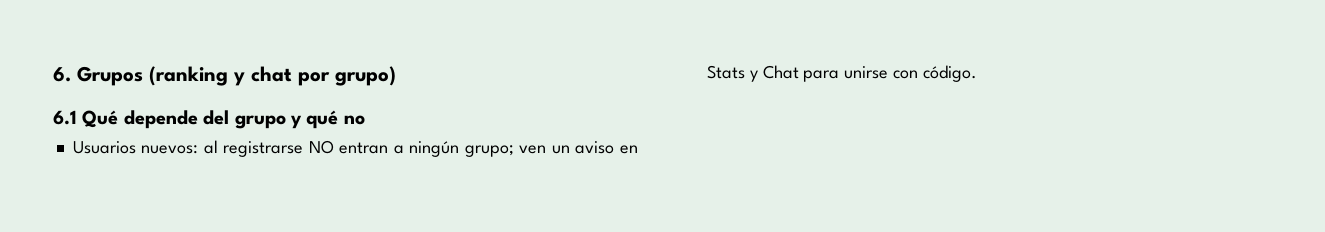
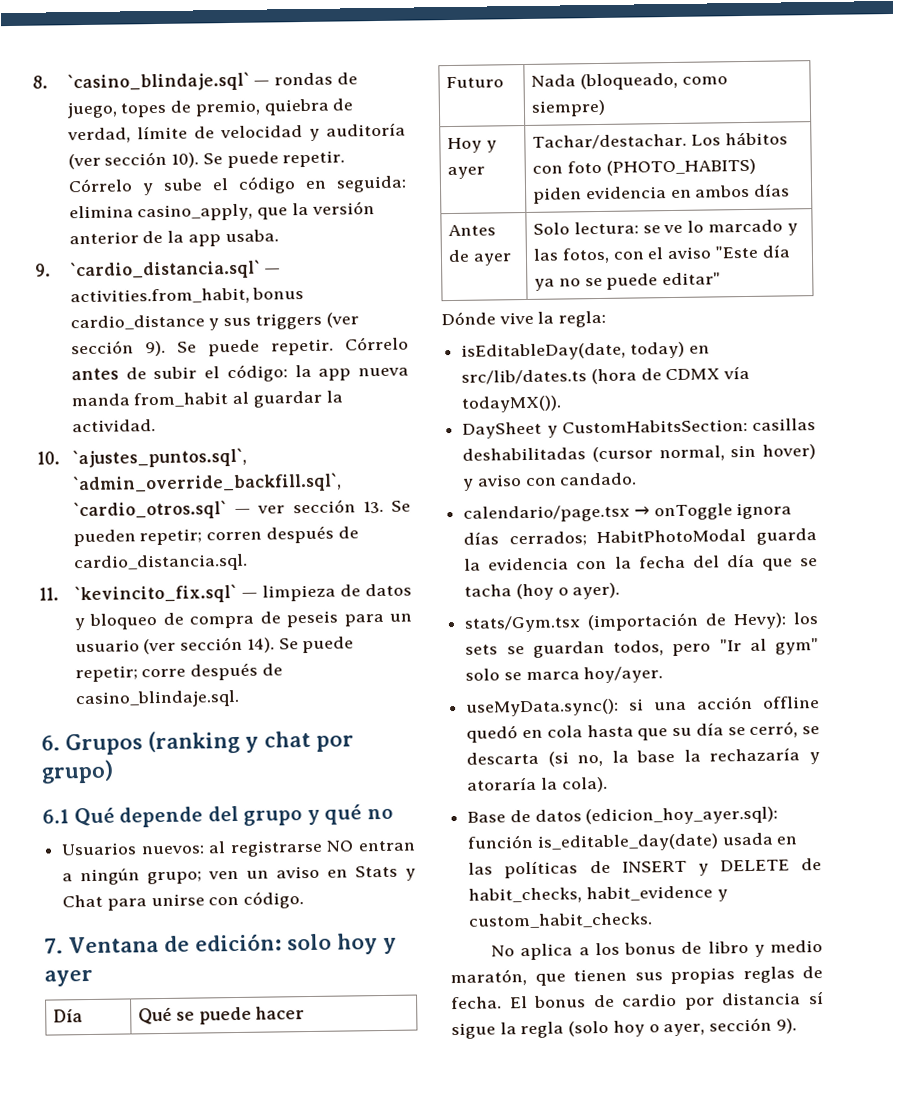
+ 8. `casino_blindaje.sql` — rondas de juego, topes de premio, quiebra de verdad, límite de velocidad y auditoría (ver sección 10). Se puede repetir. Córrelo y sube el código en seguida: elimina casino_apply, que la versión anterior de la app usaba.
+ 9. `cardio_distancia.sql` — activities.from_habit, bonus cardio_distance y sus triggers (ver sección 9). Se puede repetir. Córrelo antes de subir el código: la app nueva manda from_habit al guardar la actividad.
+ 10. `ajustes_puntos.sql`, `admin_override_backfill.sql`, `cardio_otros.sql` — ver sección 13. Se pueden repetir; corren después de cardio_distancia.sql.
+ 11. `kevincito_fix.sql` — limpieza de datos y bloqueo de compra de peseis para un usuario (ver sección 14). Se puede repetir; corre después de casino_blindaje.sql.
+ 7. Ventana de edición: solo hoy y ayer
+ Día | Qué se puede hacer
+ Futuro | Nada (bloqueado, como siempre)
+ Hoy y ayer | Tachar/destachar. Los hábitos con foto (PHOTO_HABITS) piden evidencia en ambos días
+ Antes de ayer | Solo lectura: se ve lo marcado y las fotos, con el aviso "Este día ya no se puede editar"
+ Dónde vive la regla:
+ isEditableDay(date, today) en src/lib/dates.ts (hora de CDMX vía todayMX()).
+ DaySheet y CustomHabitsSection: casillas deshabilitadas (cursor normal, sin hover) y aviso con candado.
+ calendario/page.tsx → onToggle ignora días cerrados; HabitPhotoModal guarda la evidencia con la fecha del día que se tacha (hoy o ayer).
+ stats/Gym.tsx (importación de Hevy): los sets se guardan todos, pero "Ir al gym" solo se marca hoy/ayer.
+ useMyData.sync(): si una acción offline quedó en cola hasta que su día se cerró, se descarta (si no, la base la rechazaría y atoraría la cola).
+ Base de datos (edicion_hoy_ayer.sql): función is_editable_day(date) usada en las políticas de INSERT y DELETE de habit_checks, habit_evidence y custom_habit_checks.
+ No aplica a los bonus de libro y medio maratón, que tienen sus propias reglas de fecha. El bonus de cardio por distancia sí sigue la regla (solo hoy o ayer, sección 9).

